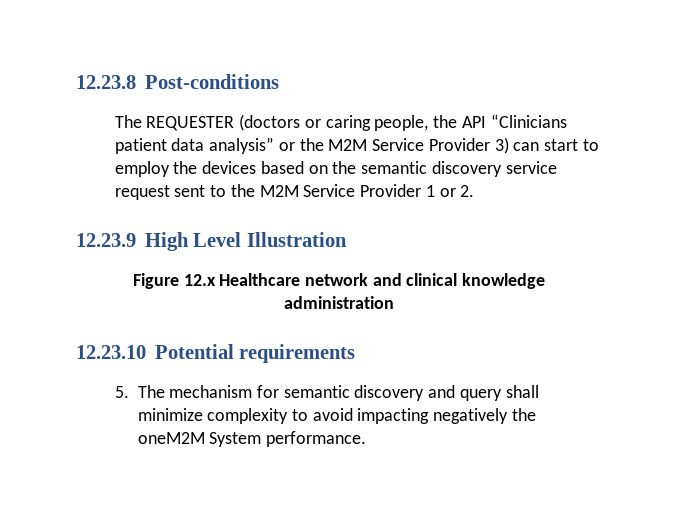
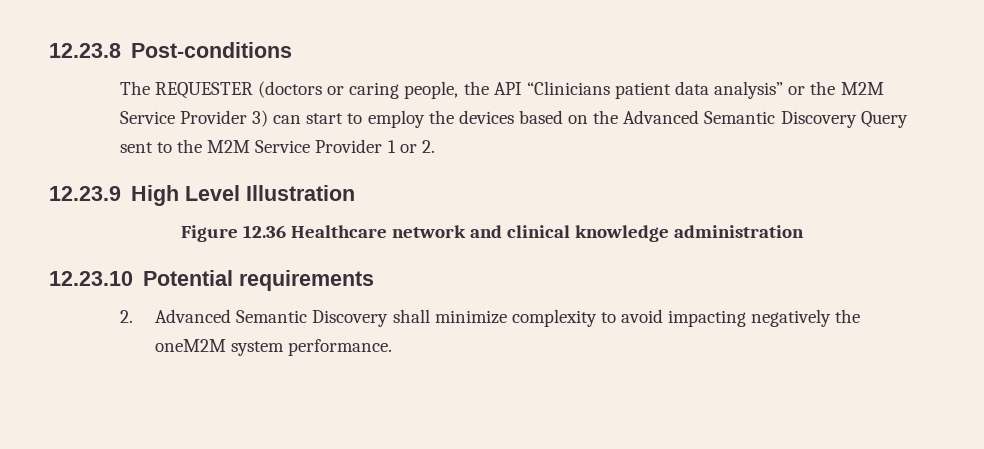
- The REQUESTER (doctors or caring people, the API “Clinicians patient data analysis” or the M2M Service Provider 3) can start to employ the devices based on the semantic discovery service request sent to the M2M Service Provider 1 or 2.
+ The REQUESTER (doctors or caring people, the API “Clinicians patient data analysis” or the M2M Service Provider 3) can start to employ the devices based on the Advanced Semantic Discovery Query sent to the M2M Service Provider 1 or 2.
- Figure 12.x Healthcare network and clinical knowledge administration
+ Figure 12.36 Healthcare network and clinical knowledge administration
- 5. The mechanism for semantic discovery and query shall minimize complexity to avoid impacting negatively the oneM2M System performance.
+ 2. Advanced Semantic Discovery shall minimize complexity to avoid impacting negatively the oneM2M system performance.

